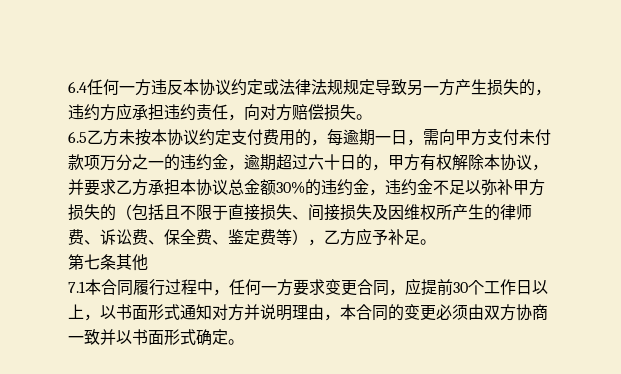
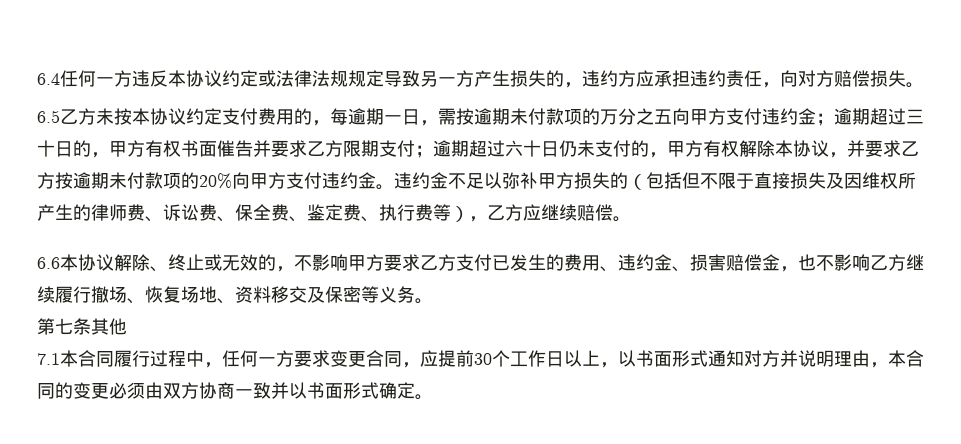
- 6.5乙方未按本协议约定支付费用的，每逾期一日，需向甲方支付未付款项万分之一的违约金，逾期超过六十日的，甲方有权解除本协议，并要求乙方承担本协议总金额30%的违约金，违约金不足以弥补甲方损失的（包括且不限于直接损失、间接损失及因维权所产生的律师费、诉讼费、保全费、鉴定费等），乙方应予补足。
+ 6.5乙方未按本协议约定支付费用的，每逾期一日，需按逾期未付款项的万分之五向甲方支付违约金；逾期超过三十日的，甲方有权书面催告并要求乙方限期支付；逾期超过六十日仍未支付的，甲方有权解除本协议，并要求乙方按逾期未付款项的20%向甲方支付违约金。违约金不足以弥补甲方损失的（包括但不限于直接损失及因维权所产生的律师费、诉讼费、保全费、鉴定费、执行费等），乙方应继续赔偿。
+ 6.6本协议解除、终止或无效的，不影响甲方要求乙方支付已发生的费用、违约金、损害赔偿金，也不影响乙方继续履行撤场、恢复场地、资料移交及保密等义务。

